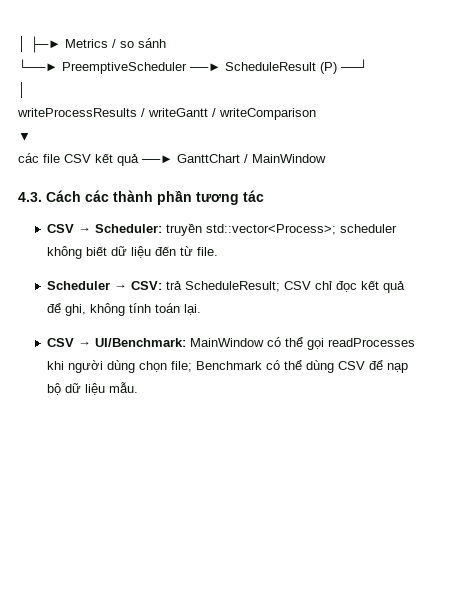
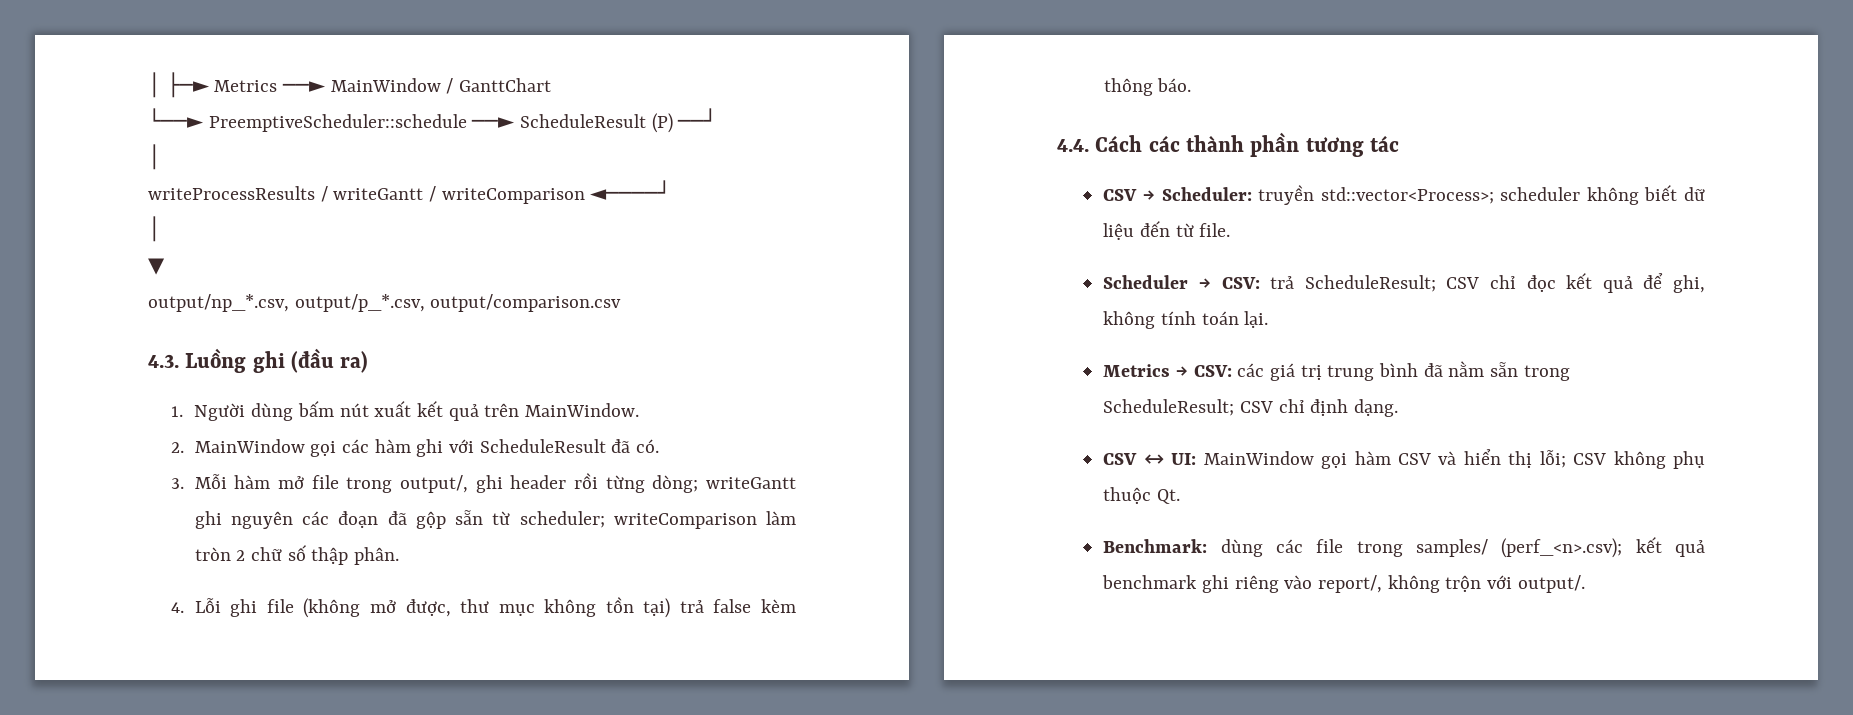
- │ ├─► Metrics / so sánh
+ │ ├─► Metrics ──► MainWindow / GanttChart
- └──► PreemptiveScheduler ──► ScheduleResult (P) ──┘
+ └──► PreemptiveScheduler::schedule ──► ScheduleResult (P) ──┘
- writeProcessResults / writeGantt / writeComparison
+ writeProcessResults / writeGantt / writeComparison ◄────┘
+ │
- các file CSV kết quả ──► GanttChart / MainWindow
- 4.3. Cách các thành phần tương tác
+ output/np_*.csv, output/p_*.csv, output/comparison.csv
+ 4.3. Luồng ghi (đầu ra)
+ 1. Người dùng bấm nút xuất kết quả trên MainWindow.
+ 2. MainWindow gọi các hàm ghi với ScheduleResult đã có.
+ 3. Mỗi hàm mở file trong output/, ghi header rồi từng dòng; writeGantt ghi nguyên các đoạn đã gộp sẵn từ scheduler; writeComparison làm tròn 2 chữ số thập phân.
+ 4. Lỗi ghi file (không mở được, thư mục không tồn tại) trả false kèm thông báo.
+ 4.4. Cách các thành phần tương tác
- CSV → UI/Benchmark: MainWindow có thể gọi readProcesses khi người dùng chọn file; Benchmark có thể dùng CSV để nạp bộ dữ liệu mẫu.
+ Metrics → CSV: các giá trị trung bình đã nằm sẵn trong ScheduleResult; CSV chỉ định dạng.
+ CSV ↔ UI: MainWindow gọi hàm CSV và hiển thị lỗi; CSV không phụ thuộc Qt.
+ Benchmark: dùng các file trong samples/ (perf_<n>.csv); kết quả benchmark ghi riêng vào report/, không trộn với output/.

